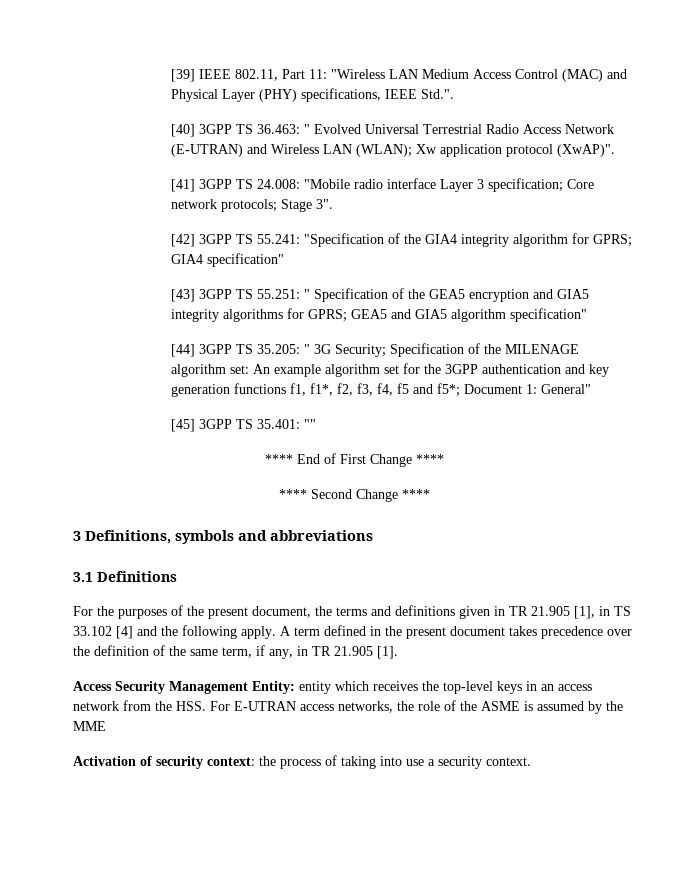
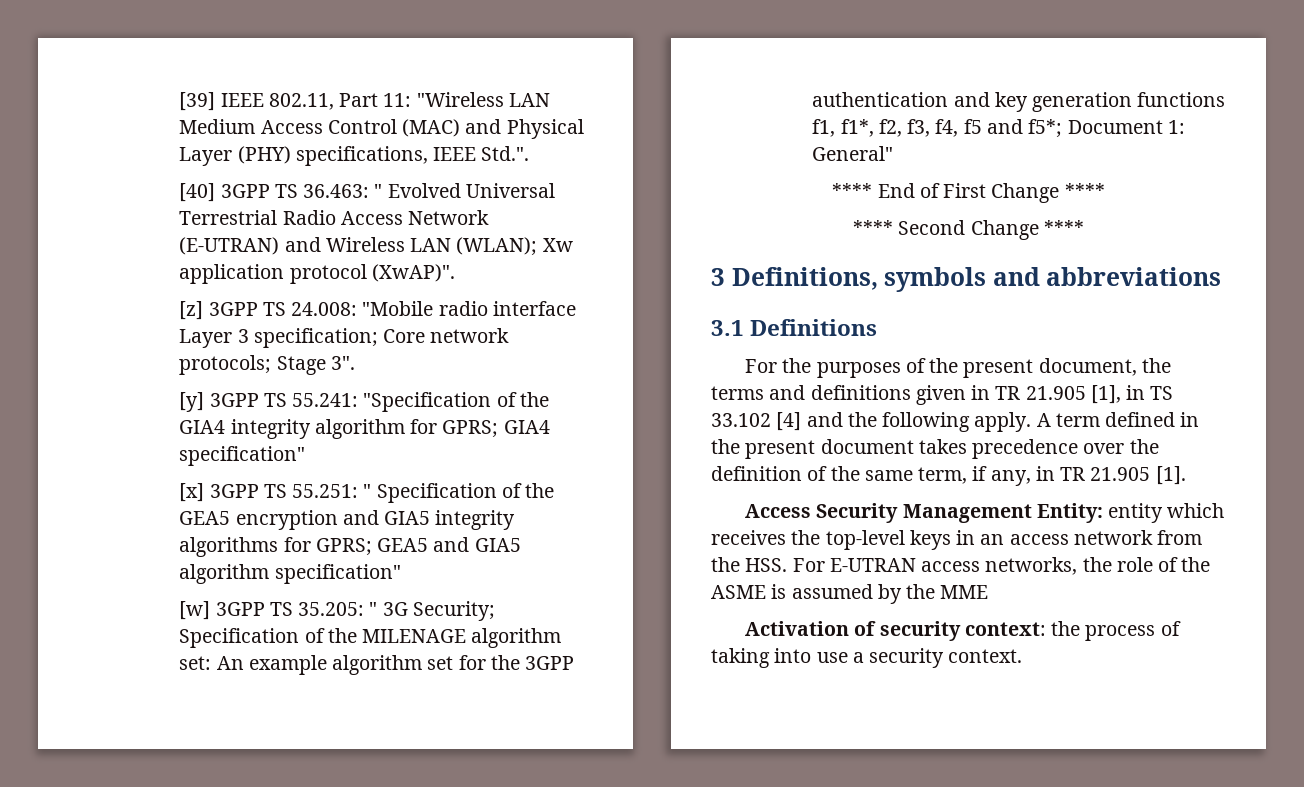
- [41] 3GPP TS 24.008: "Mobile radio interface Layer 3 specification; Core network protocols; Stage 3".
+ [z] 3GPP TS 24.008: "Mobile radio interface Layer 3 specification; Core network protocols; Stage 3".
- [42] 3GPP TS 55.241: "Specification of the GIA4 integrity algorithm for GPRS; GIA4 specification"
+ [y] 3GPP TS 55.241: "Specification of the GIA4 integrity algorithm for GPRS; GIA4 specification"
- [43] 3GPP TS 55.251: " Specification of the GEA5 encryption and GIA5 integrity algorithms for GPRS; GEA5 and GIA5 algorithm specification"
+ [x] 3GPP TS 55.251: " Specification of the GEA5 encryption and GIA5 integrity algorithms for GPRS; GEA5 and GIA5 algorithm specification"
- [44] 3GPP TS 35.205: " 3G Security; Specification of the MILENAGE algorithm set: An example algorithm set for the 3GPP authentication and key generation functions f1, f1*, f2, f3, f4, f5 and f5*; Document 1: General"
+ [w] 3GPP TS 35.205: " 3G Security; Specification of the MILENAGE algorithm set: An example algorithm set for the 3GPP authentication and key generation functions f1, f1*, f2, f3, f4, f5 and f5*; Document 1: General"
- [45] 3GPP TS 35.401: ""

